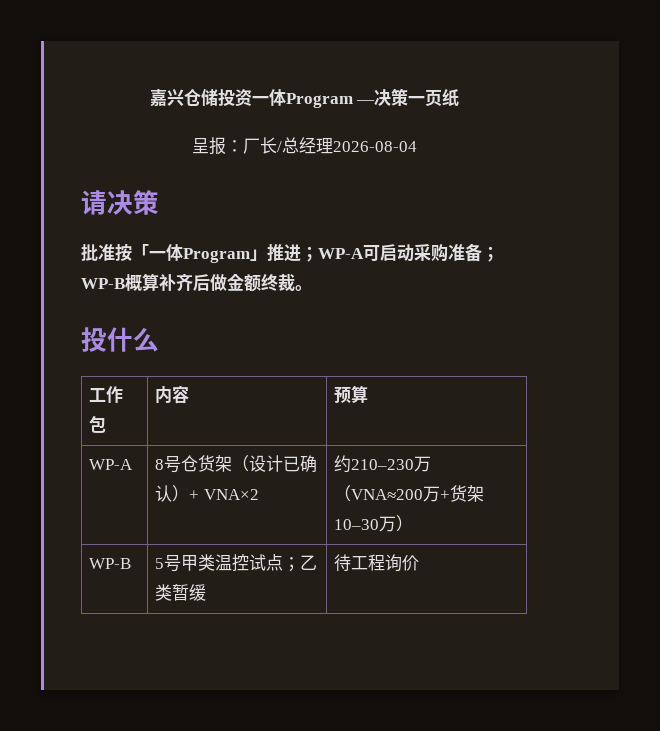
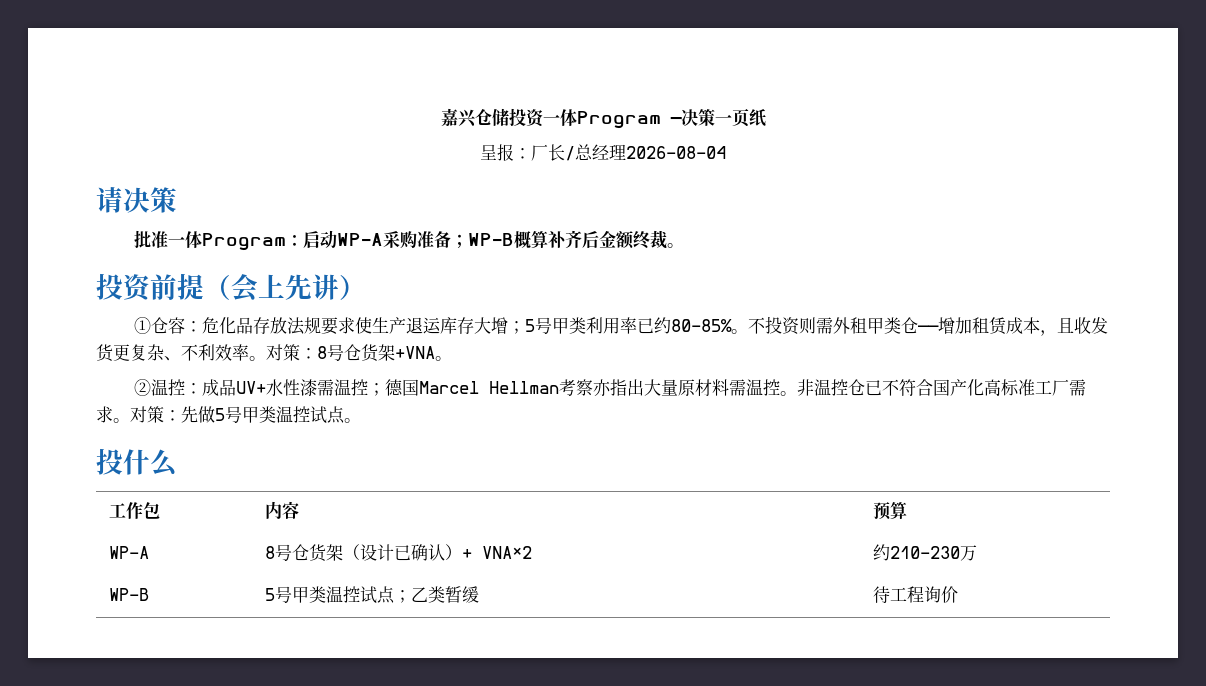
- 批准按「一体Program」推进；WP-A可启动采购准备；WP-B概算补齐后做金额终裁。
+ 批准一体Program：启动WP-A采购准备；WP-B概算补齐后金额终裁。
+ 投资前提（会上先讲）
+ ①仓容：危化品存放法规要求使生产退运库存大增；5号甲类利用率已约80–85%。不投资则需外租甲类仓——增加租赁成本，且收发货更复杂、不利效率。对策：8号仓货架+VNA。
+ ②温控：成品UV+水性漆需温控；德国Marcel Hellman考察亦指出大量原材料需温控。非温控仓已不符合国产化高标准工厂需求。对策：先做5号甲类温控试点。
- WP-A | 8号仓货架（设计已确认）+ VNA×2 | 约210–230万（VNA≈200万+货架10–30万）
+ WP-A | 8号仓货架（设计已确认）+ VNA×2 | 约210–230万

